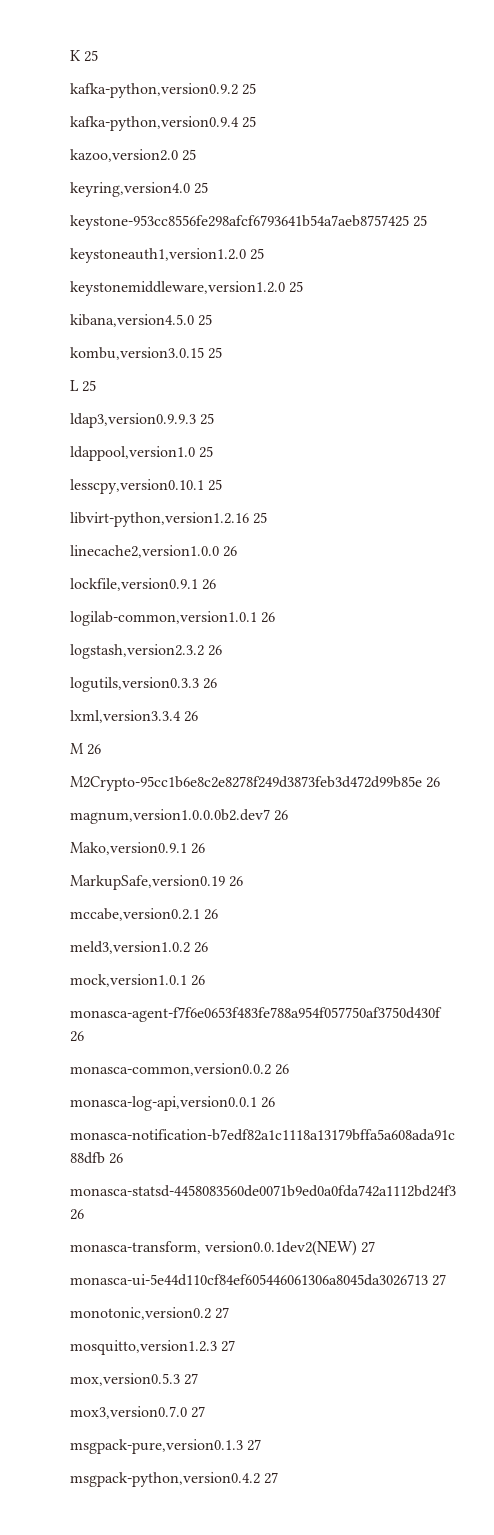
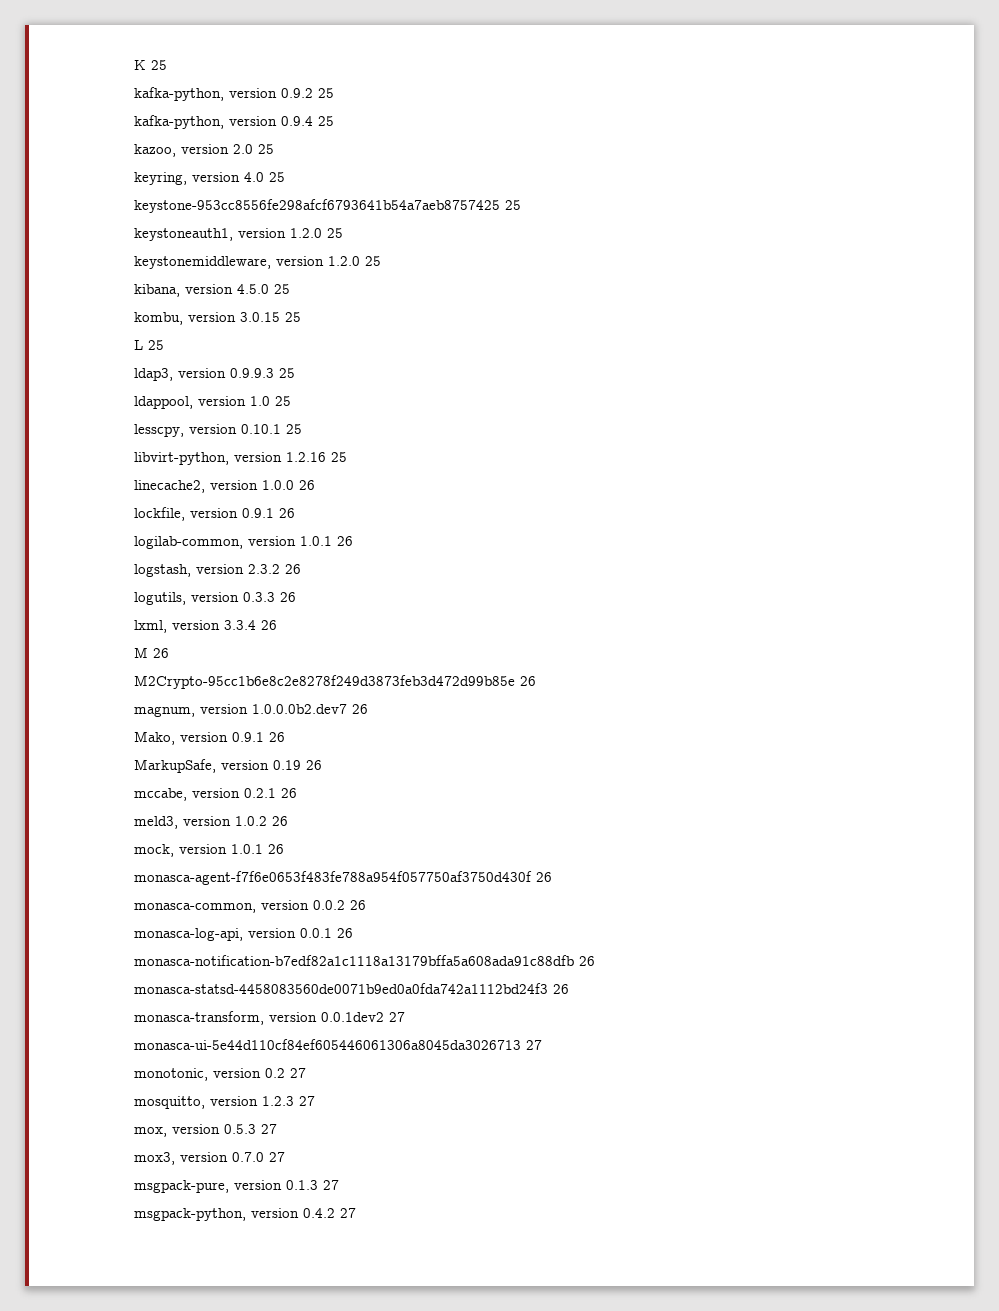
- kafka-python,version0.9.2 25
- kafka-python,version0.9.4 25
- kazoo,version2.0 25
- keyring,version4.0 25
+ kafka-python, version 0.9.2 25
+ kafka-python, version 0.9.4 25
+ kazoo, version 2.0 25
+ keyring, version 4.0 25
  keystone-953cc8556fe298afcf6793641b54a7aeb8757425 25
- keystoneauth1,version1.2.0 25
- keystonemiddleware,version1.2.0 25
- kibana,version4.5.0 25
- kombu,version3.0.15 25
+ keystoneauth1, version 1.2.0 25
+ keystonemiddleware, version 1.2.0 25
+ kibana, version 4.5.0 25
+ kombu, version 3.0.15 25
  L 25
- ldap3,version0.9.9.3 25
- ldappool,version1.0 25
- lesscpy,version0.10.1 25
- libvirt-python,version1.2.16 25
- linecache2,version1.0.0 26
- lockfile,version0.9.1 26
- logilab-common,version1.0.1 26
- logstash,version2.3.2 26
- logutils,version0.3.3 26
- lxml,version3.3.4 26
+ ldap3, version 0.9.9.3 25
+ ldappool, version 1.0 25
+ lesscpy, version 0.10.1 25
+ libvirt-python, version 1.2.16 25
+ linecache2, version 1.0.0 26
+ lockfile, version 0.9.1 26
+ logilab-common, version 1.0.1 26
+ logstash, version 2.3.2 26
+ logutils, version 0.3.3 26
+ lxml, version 3.3.4 26
- magnum,version1.0.0.0b2.dev7 26
- Mako,version0.9.1 26
- MarkupSafe,version0.19 26
- mccabe,version0.2.1 26
- meld3,version1.0.2 26
- mock,version1.0.1 26
+ magnum, version 1.0.0.0b2.dev7 26
+ Mako, version 0.9.1 26
+ MarkupSafe, version 0.19 26
+ mccabe, version 0.2.1 26
+ meld3, version 1.0.2 26
+ mock, version 1.0.1 26
  monasca-agent-f7f6e0653f483fe788a954f057750af3750d430f 26
- monasca-common,version0.0.2 26
- monasca-log-api,version0.0.1 26
+ monasca-common, version 0.0.2 26
+ monasca-log-api, version 0.0.1 26
- monasca-transform, version0.0.1dev2(NEW) 27
+ monasca-transform, version 0.0.1dev2 27
- monotonic,version0.2 27
- mosquitto,version1.2.3 27
- mox,version0.5.3 27
- mox3,version0.7.0 27
- msgpack-pure,version0.1.3 27
- msgpack-python,version0.4.2 27
+ monotonic, version 0.2 27
+ mosquitto, version 1.2.3 27
+ mox, version 0.5.3 27
+ mox3, version 0.7.0 27
+ msgpack-pure, version 0.1.3 27
+ msgpack-python, version 0.4.2 27

